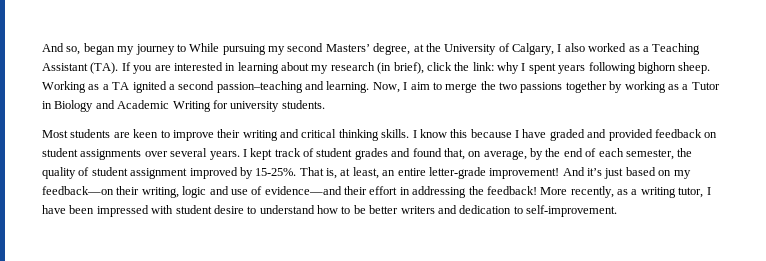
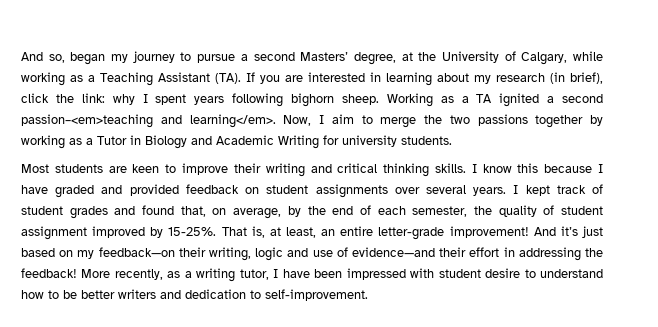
- And so, began my journey to While pursuing my second Masters’ degree, at the University of Calgary, I also worked as a Teaching Assistant (TA). If you are interested in learning about my research (in brief), click the link: why I spent years following bighorn sheep.
+ And so, began my journey to pursue a second Masters’ degree, at the University of Calgary, while working as a Teaching Assistant (TA). If you are interested in learning about my research (in brief), click the link: why I spent years following bighorn sheep.
- Working as a TA ignited a second passion–teaching and learning.
+ Working as a TA ignited a second passion–<em>teaching and learning</em>.

